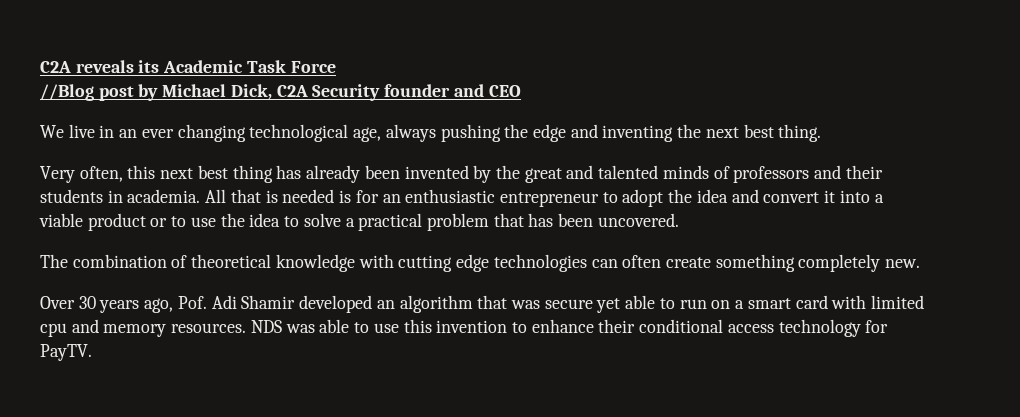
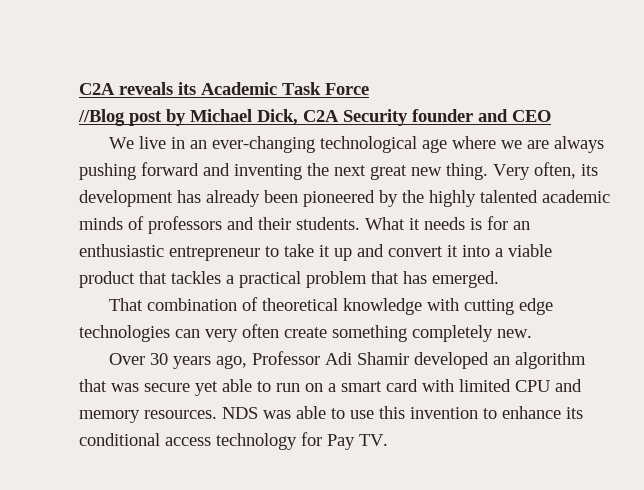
- We live in an ever changing technological age, always pushing the edge and inventing the next best thing.
- Very often, this next best thing has already been invented by the great and talented minds of professors and their students in academia. All that is needed is for an enthusiastic entrepreneur to adopt the idea and convert it into a viable product or to use the idea to solve a practical problem that has been uncovered.
- The combination of theoretical knowledge with cutting edge technologies can often create something completely new.
+ We live in an ever-changing technological age where we are always pushing forward and inventing the next great new thing. Very often, its development has already been pioneered by the highly talented academic minds of professors and their students. What it needs is for an enthusiastic entrepreneur to take it up and convert it into a viable product that tackles a practical problem that has emerged.
+ That combination of theoretical knowledge with cutting edge technologies can very often create something completely new.
- Over 30 years ago, Pof. Adi Shamir developed an algorithm that was secure yet able to run on a smart card with limited cpu and memory resources.
+ Over 30 years ago, Professor Adi Shamir developed an algorithm that was secure yet able to run on a smart card with limited CPU and memory resources.
- NDS was able to use this invention to enhance their conditional access technology for PayTV.
+ NDS was able to use this invention to enhance its conditional access technology for Pay TV.

